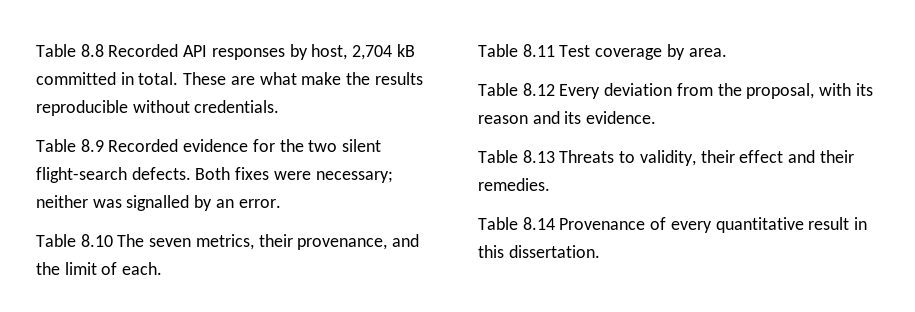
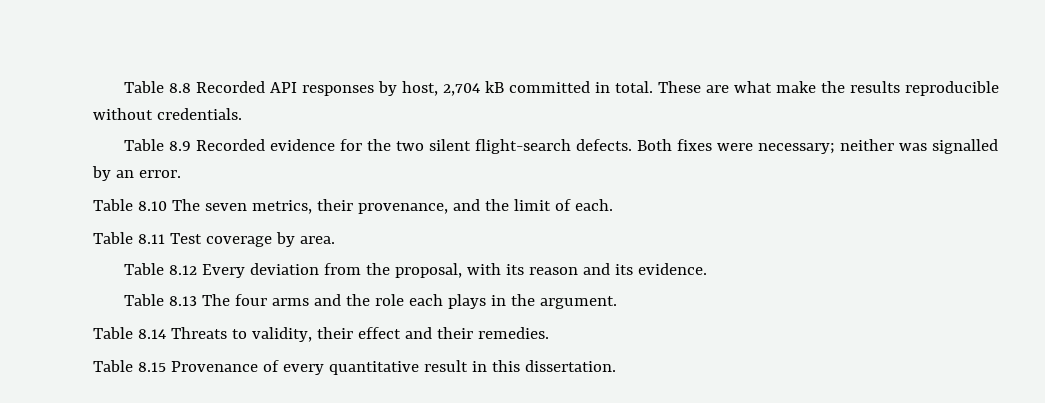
- Table 8.13 Threats to validity, their effect and their remedies.
+ Table 8.13 The four arms and the role each plays in the argument.
+ Table 8.14 Threats to validity, their effect and their remedies.
- Table 8.14 Provenance of every quantitative result in this dissertation.
+ Table 8.15 Provenance of every quantitative result in this dissertation.

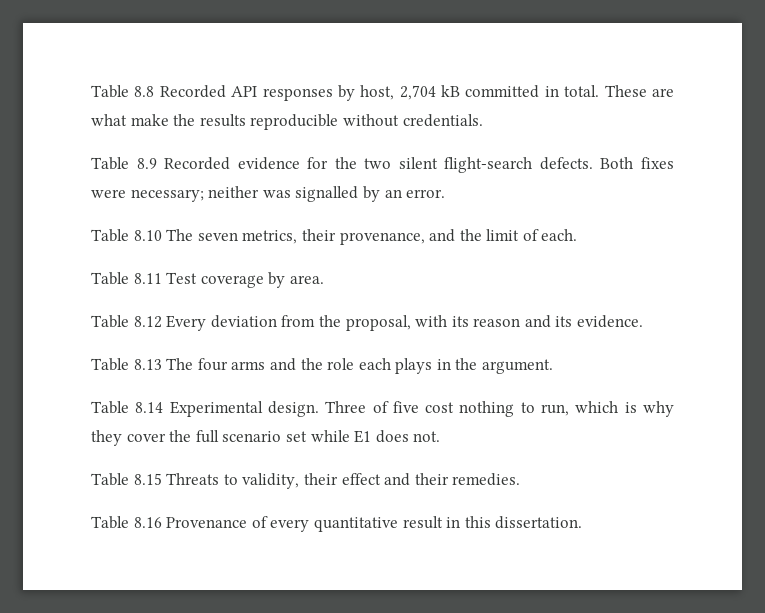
- Table 8.14 Threats to validity, their effect and their remedies.
+ Table 8.14 Experimental design. Three of five cost nothing to run, which is why they cover the full scenario set while E1 does not.
+ Table 8.15 Threats to validity, their effect and their remedies.
- Table 8.15 Provenance of every quantitative result in this dissertation.
+ Table 8.16 Provenance of every quantitative result in this dissertation.

